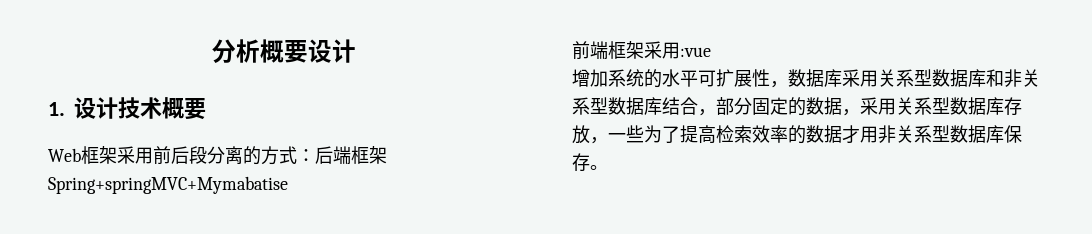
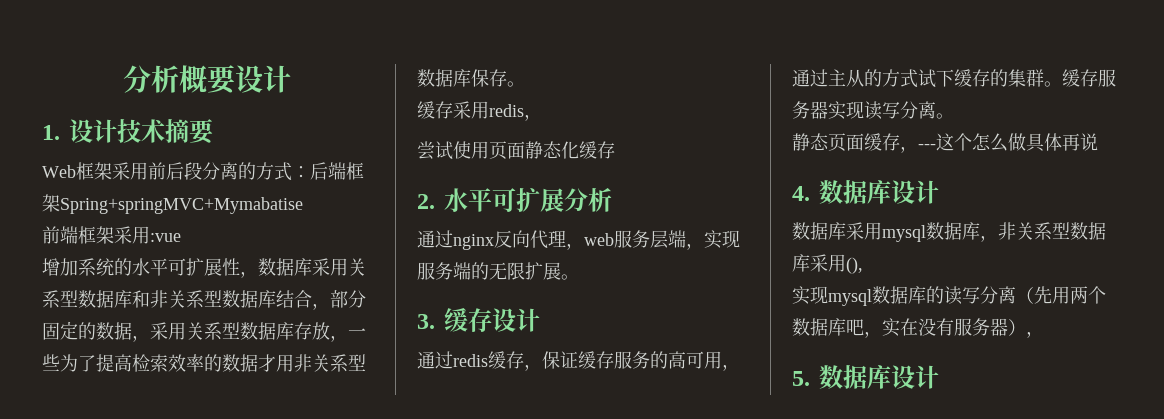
- 1.设计技术概要
+ 1.设计技术摘要
+ 缓存采用redis，
+ 尝试使用页面静态化缓存
+ 2.水平可扩展分析
+ 通过nginx反向代理，web服务层端，实现服务端的无限扩展。
+ 3.缓存设计
+ 通过redis缓存，保证缓存服务的高可用，通过主从的方式试下缓存的集群。缓存服务器实现读写分离。
+ 静态页面缓存，---这个怎么做具体再说
+ 4.数据库设计
+ 数据库采用mysql数据库，非关系型数据库采用(),
+ 实现mysql数据库的读写分离（先用两个数据库吧，实在没有服务器），
+ 5.数据库设计

